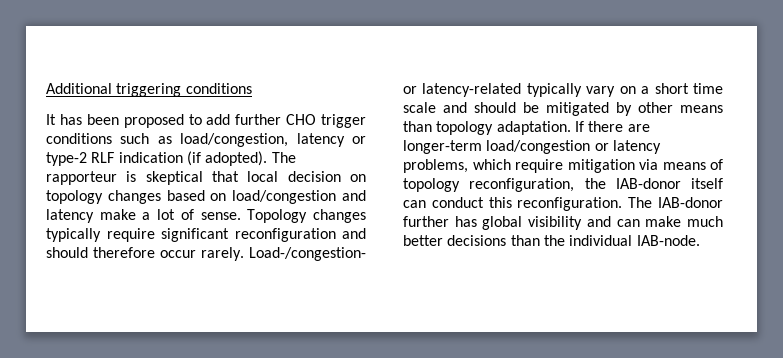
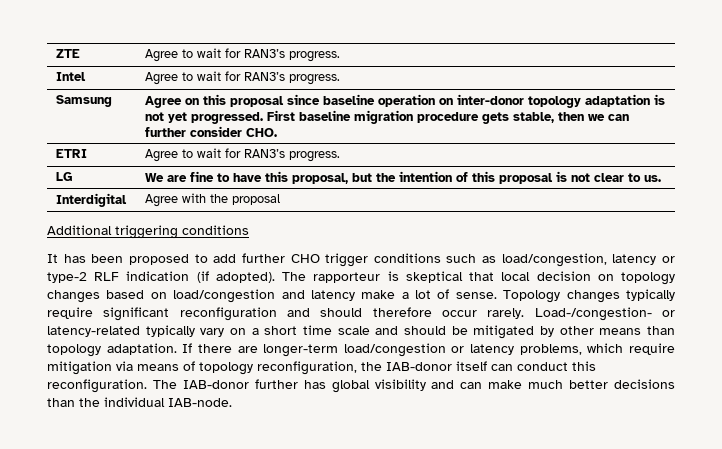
+ ZTE | Agree to wait for RAN3’s progress.
+ Intel | Agree to wait for RAN3’s progress.
+ Samsung | Agree on this proposal since baseline operation on inter-donor topology adaptation is not yet progressed. First baseline migration procedure gets stable, then we can further consider CHO.
+ ETRI | Agree to wait for RAN3’s progress.
+ LG | We are fine to have this proposal, but the intention of this proposal is not clear to us.
+ Interdigital | Agree with the proposal

